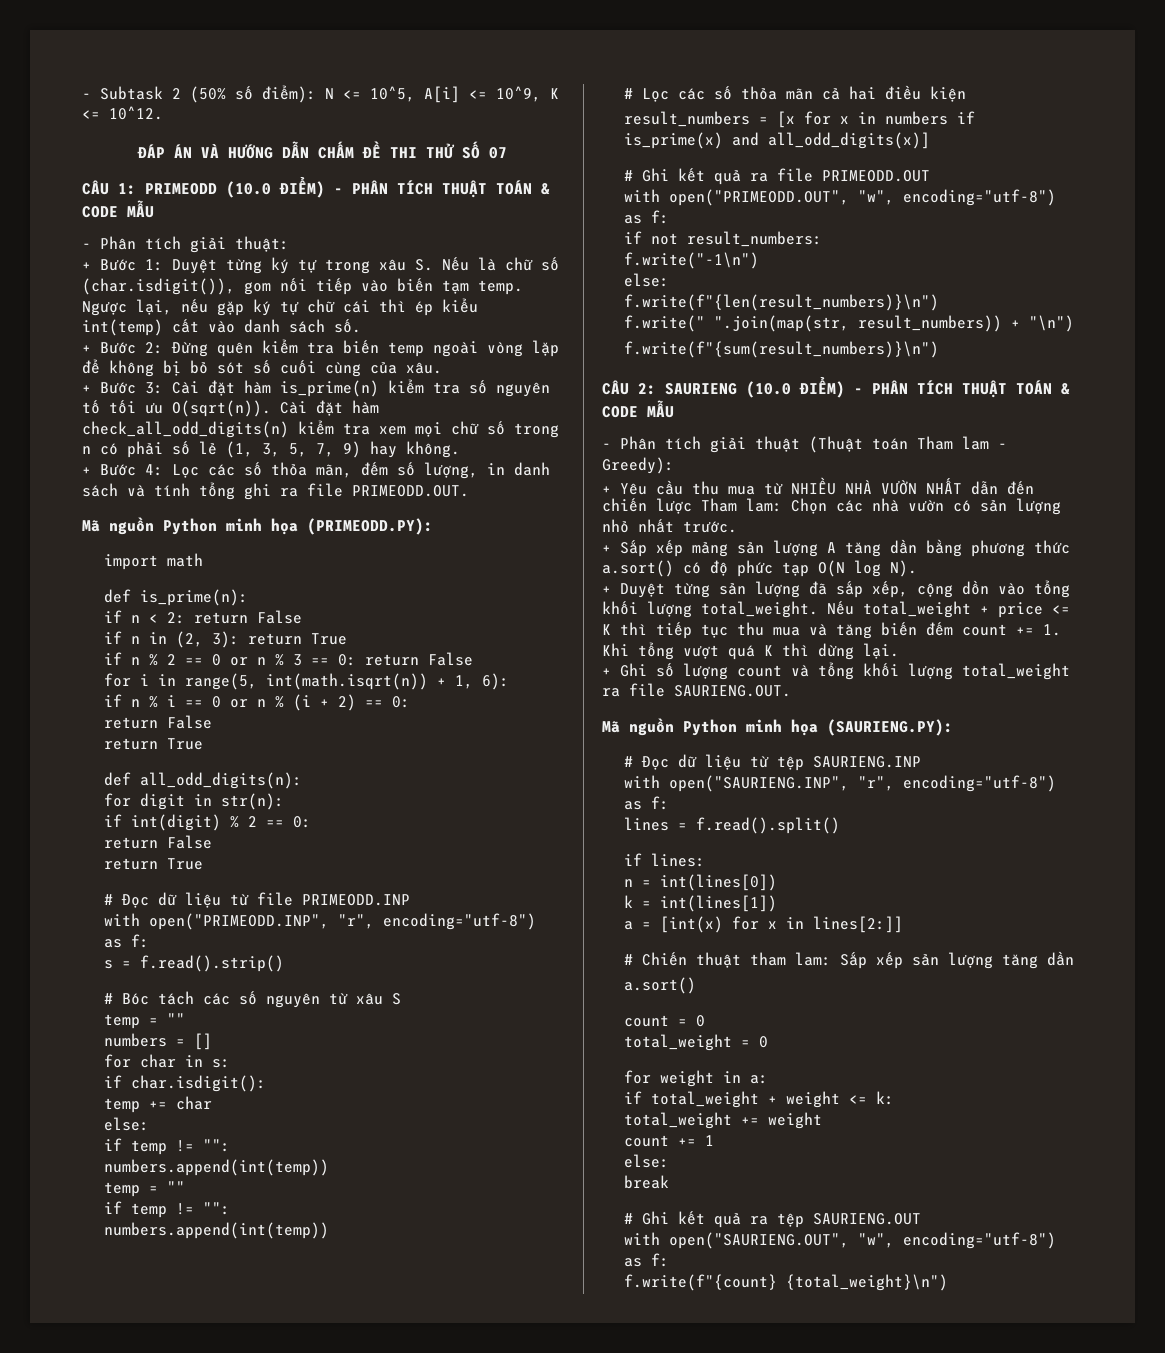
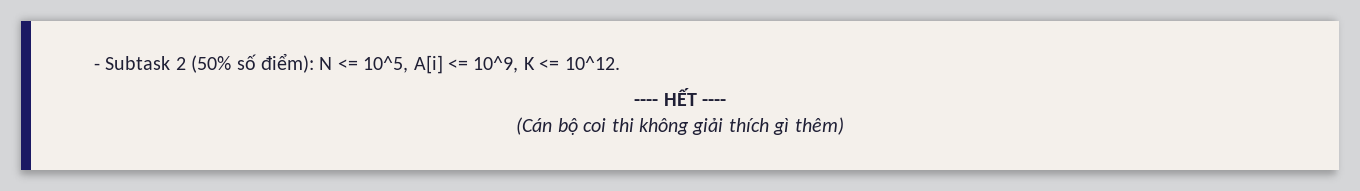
- ĐÁP ÁN VÀ HƯỚNG DẪN CHẤM ĐỀ THI THỬ SỐ 07
- CÂU 1: PRIMEODD (10.0 ĐIỂM) - PHÂN TÍCH THUẬT TOÁN & CODE MẪU
- - Phân tích giải thuật:
- + Bước 1: Duyệt từng ký tự trong xâu S. Nếu là chữ số (char.isdigit()), gom nối tiếp vào biến tạm temp. Ngược lại, nếu gặp ký tự chữ cái thì ép kiểu int(temp) cất vào danh sách số.
- + Bước 2: Đừng quên kiểm tra biến temp ngoài vòng lặp để không bị bỏ sót số cuối cùng của xâu.
- + Bước 3: Cài đặt hàm is_prime(n) kiểm tra số nguyên tố tối ưu O(sqrt(n)). Cài đặt hàm check_all_odd_digits(n) kiểm tra xem mọi chữ số trong n có phải số lẻ (1, 3, 5, 7, 9) hay không.
- + Bước 4: Lọc các số thỏa mãn, đếm số lượng, in danh sách và tính tổng ghi ra file PRIMEODD.OUT.
- Mã nguồn Python minh họa (PRIMEODD.PY):
- import math
- def is_prime(n):
- if n < 2: return False
- if n in (2, 3): return True
- if n % 2 == 0 or n % 3 == 0: return False
- for i in range(5, int(math.isqrt(n)) + 1, 6):
- if n % i == 0 or n % (i + 2) == 0:
- return False
- return True
- def all_odd_digits(n):
- for digit in str(n):
- if int(digit) % 2 == 0:
- return False
- return True
- # Đọc dữ liệu từ file PRIMEODD.INP
- with open("PRIMEODD.INP", "r", encoding="utf-8") as f:
- s = f.read().strip()
- # Bóc tách các số nguyên từ xâu S
- temp = ""
- numbers = []
- for char in s:
- if char.isdigit():
- temp += char
- else:
- if temp != "":
- numbers.append(int(temp))
- temp = ""
- if temp != "":
- numbers.append(int(temp))
- # Lọc các số thỏa mãn cả hai điều kiện
- result_numbers = [x for x in numbers if is_prime(x) and all_odd_digits(x)]
- # Ghi kết quả ra file PRIMEODD.OUT
- with open("PRIMEODD.OUT", "w", encoding="utf-8") as f:
- if not result_numbers:
- f.write("-1\n")
- else:
- f.write(f"{len(result_numbers)}\n")
- f.write(" ".join(map(str, result_numbers)) + "\n")
- f.write(f"{sum(result_numbers)}\n")
- CÂU 2: SAURIENG (10.0 ĐIỂM) - PHÂN TÍCH THUẬT TOÁN & CODE MẪU
- - Phân tích giải thuật (Thuật toán Tham lam - Greedy):
- + Yêu cầu thu mua từ NHIỀU NHÀ VƯỜN NHẤT dẫn đến chiến lược Tham lam: Chọn các nhà vườn có sản lượng nhỏ nhất trước.
- + Sắp xếp mảng sản lượng A tăng dần bằng phương thức a.sort() có độ phức tạp O(N log N).
- + Duyệt từng sản lượng đã sắp xếp, cộng dồn vào tổng khối lượng total_weight. Nếu total_weight + price <= K thì tiếp tục thu mua và tăng biến đếm count += 1. Khi tổng vượt quá K thì dừng lại.
- + Ghi số lượng count và tổng khối lượng total_weight ra file SAURIENG.OUT.
- Mã nguồn Python minh họa (SAURIENG.PY):
- # Đọc dữ liệu từ tệp SAURIENG.INP
- with open("SAURIENG.INP", "r", encoding="utf-8") as f:
- lines = f.read().split()
- if lines:
- n = int(lines[0])
- k = int(lines[1])
- a = [int(x) for x in lines[2:]]
- # Chiến thuật tham lam: Sắp xếp sản lượng tăng dần
- a.sort()
- count = 0
- total_weight = 0
- for weight in a:
- if total_weight + weight <= k:
- total_weight += weight
- count += 1
- else:
- break
- # Ghi kết quả ra tệp SAURIENG.OUT
- with open("SAURIENG.OUT", "w", encoding="utf-8") as f:
- f.write(f"{count} {total_weight}\n")
+ ---- HẾT ----
+ (Cán bộ coi thi không giải thích gì thêm)

